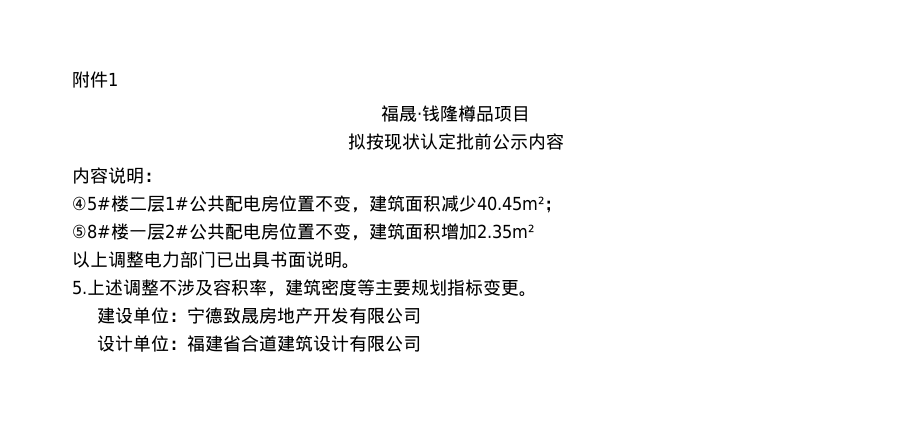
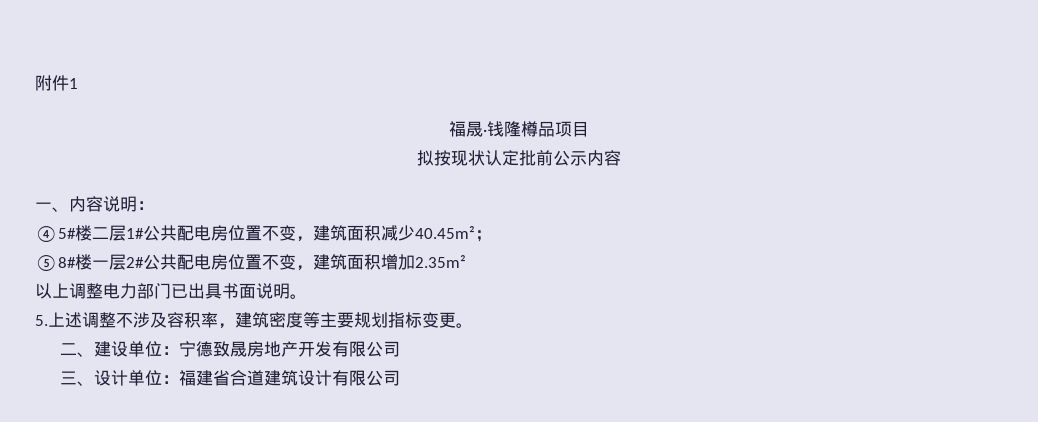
- 内容说明：
+ 一、内容说明：
- 建设单位：宁德致晟房地产开发有限公司
+ 二、建设单位：宁德致晟房地产开发有限公司
- 设计单位：福建省合道建筑设计有限公司
+ 三、设计单位：福建省合道建筑设计有限公司

